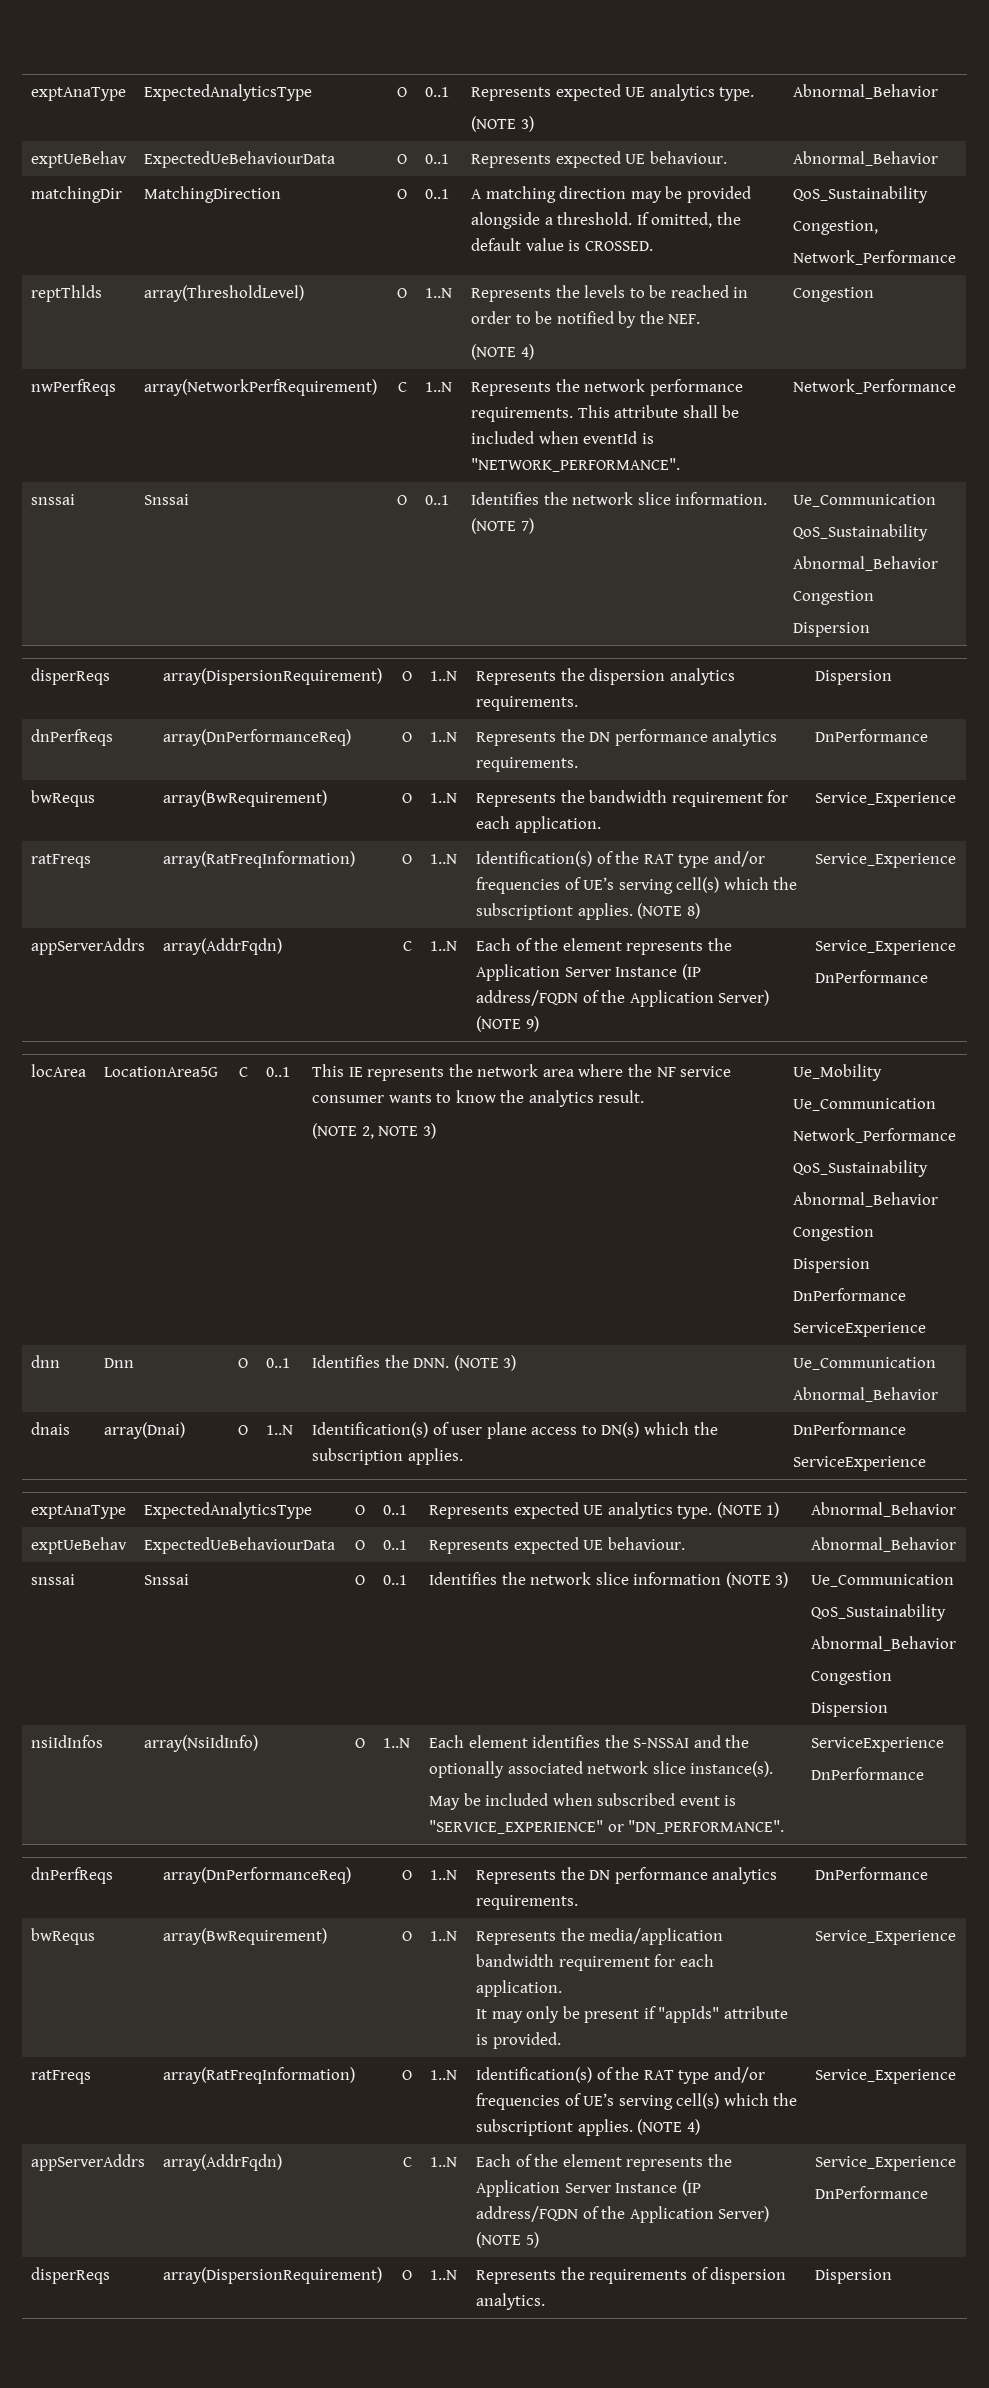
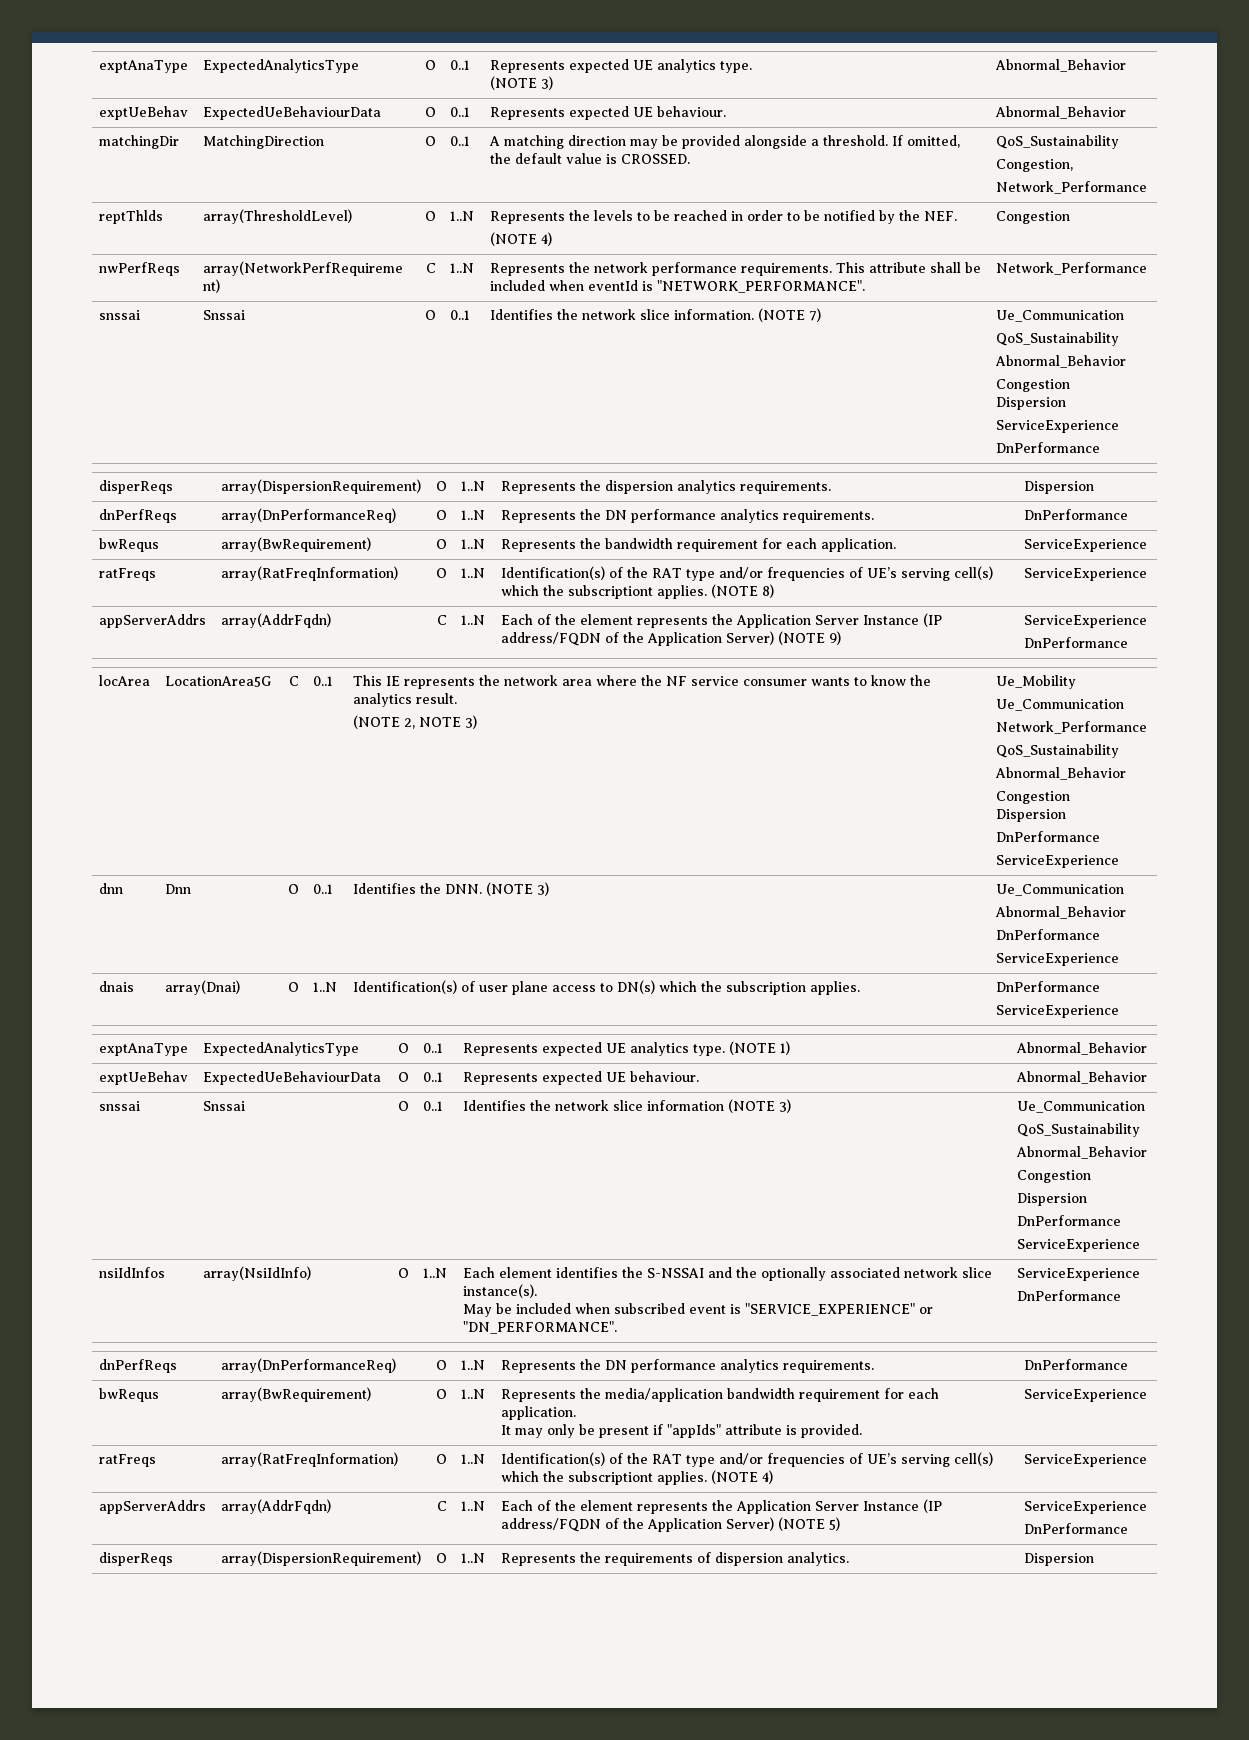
  snssai | Snssai | O | 0..1 | Identifies the network slice information. (NOTE 7) | Ue_Communication
  QoS_Sustainability
  Abnormal_Behavior
  Congestion
  Dispersion
+ ServiceExperience
+ DnPerformance
- bwRequs | array(BwRequirement) | O | 1..N | Represents the bandwidth requirement for each application. | Service_Experience
+ bwRequs | array(BwRequirement) | O | 1..N | Represents the bandwidth requirement for each application. | ServiceExperience
- ratFreqs | array(RatFreqInformation) | O | 1..N | Identification(s) of the RAT type and/or frequencies of UE’s serving cell(s) which the subscriptiont applies. (NOTE 8) | Service_Experience
+ ratFreqs | array(RatFreqInformation) | O | 1..N | Identification(s) of the RAT type and/or frequencies of UE’s serving cell(s) which the subscriptiont applies. (NOTE 8) | ServiceExperience
- appServerAddrs | array(AddrFqdn) | C | 1..N | Each of the element represents the Application Server Instance (IP address/FQDN of the Application Server) (NOTE 9) | Service_Experience
+ appServerAddrs | array(AddrFqdn) | C | 1..N | Each of the element represents the Application Server Instance (IP address/FQDN of the Application Server) (NOTE 9) | ServiceExperience
  dnn | Dnn | O | 0..1 | Identifies the DNN. (NOTE 3) | Ue_Communication
  Abnormal_Behavior
+ DnPerformance
+ ServiceExperience
  snssai | Snssai | O | 0..1 | Identifies the network slice information (NOTE 3) | Ue_Communication
  QoS_Sustainability
  Abnormal_Behavior
  Congestion
  Dispersion
+ DnPerformance
+ ServiceExperience
  bwRequs | array(BwRequirement) | O | 1..N | Represents the media/application bandwidth requirement for each application.
- It may only be present if "appIds" attribute is provided. | Service_Experience
+ It may only be present if "appIds" attribute is provided. | ServiceExperience
- ratFreqs | array(RatFreqInformation) | O | 1..N | Identification(s) of the RAT type and/or frequencies of UE’s serving cell(s) which the subscriptiont applies. (NOTE 4) | Service_Experience
+ ratFreqs | array(RatFreqInformation) | O | 1..N | Identification(s) of the RAT type and/or frequencies of UE’s serving cell(s) which the subscriptiont applies. (NOTE 4) | ServiceExperience
- appServerAddrs | array(AddrFqdn) | C | 1..N | Each of the element represents the Application Server Instance (IP address/FQDN of the Application Server) (NOTE 5) | Service_Experience
+ appServerAddrs | array(AddrFqdn) | C | 1..N | Each of the element represents the Application Server Instance (IP address/FQDN of the Application Server) (NOTE 5) | ServiceExperience

